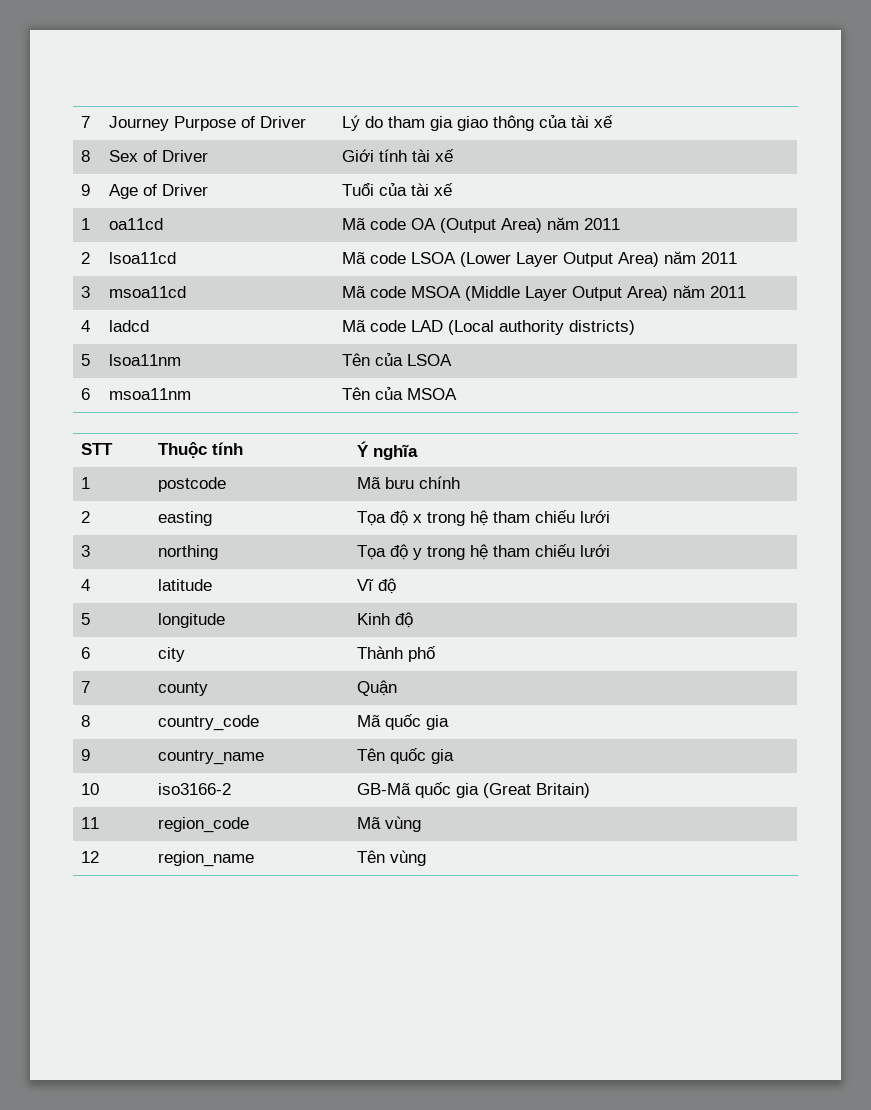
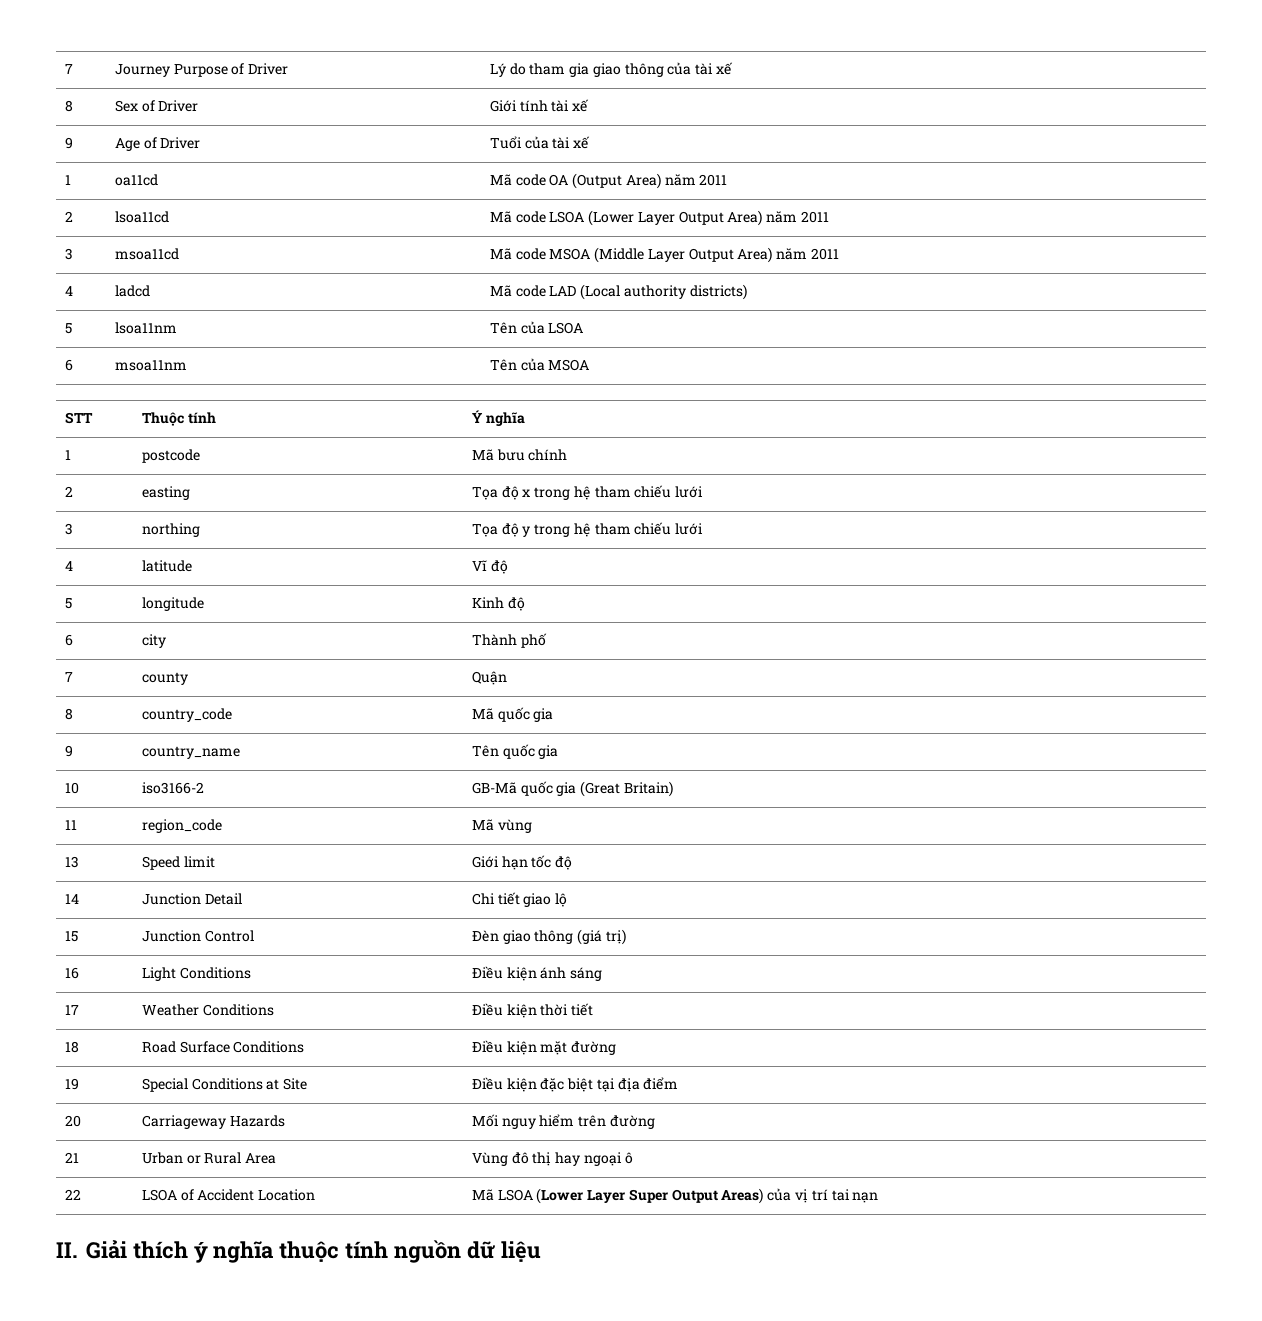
- 12 | region_name | Tên vùng
+ 13 | Speed limit | Giới hạn tốc độ
+ 14 | Junction Detail | Chi tiết giao lộ
+ 15 | Junction Control | Đèn giao thông (giá trị)
+ 16 | Light Conditions | Điều kiện ánh sáng
+ 17 | Weather Conditions | Điều kiện thời tiết
+ 18 | Road Surface Conditions | Điều kiện mặt đường
+ 19 | Special Conditions at Site | Điều kiện đặc biệt tại địa điểm
+ 20 | Carriageway Hazards | Mối nguy hiểm trên đường
+ 21 | Urban or Rural Area | Vùng đô thị hay ngoại ô
+ 22 | LSOA of Accident Location | Mã LSOA (Lower Layer Super Output Areas) của vị trí tai nạn
+ II. Giải thích ý nghĩa thuộc tính nguồn dữ liệu

